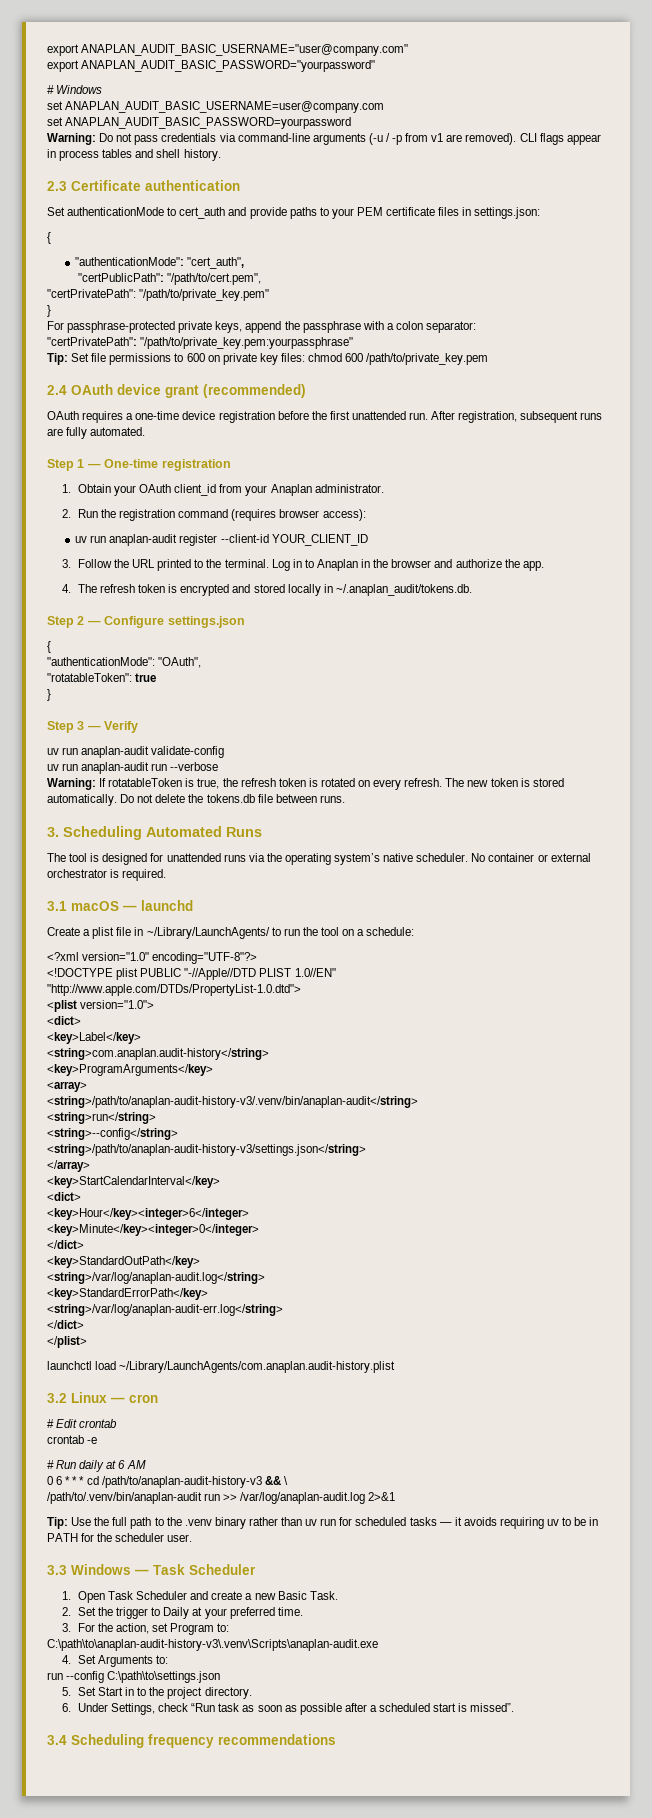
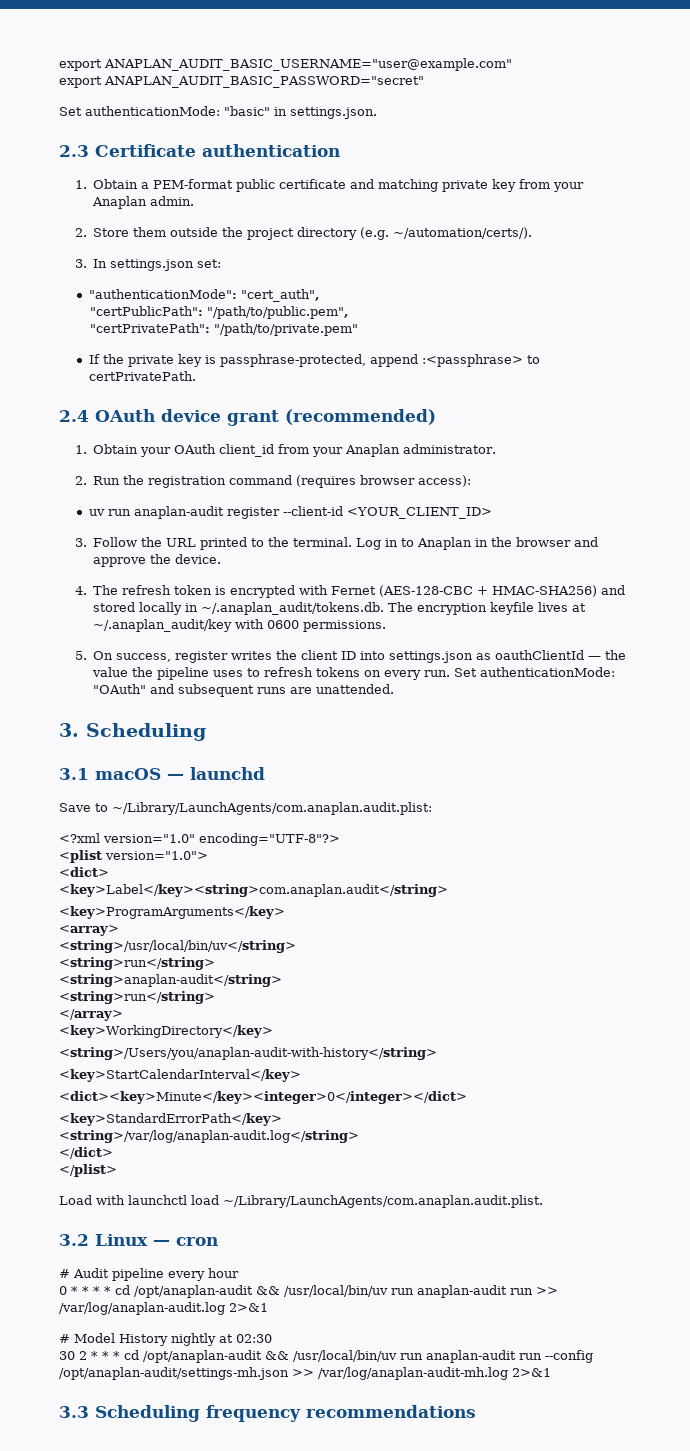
- export ANAPLAN_AUDIT_BASIC_USERNAME="user@company.com"
- export ANAPLAN_AUDIT_BASIC_PASSWORD="yourpassword"
- # Windows
- set ANAPLAN_AUDIT_BASIC_USERNAME=user@company.com
- set ANAPLAN_AUDIT_BASIC_PASSWORD=yourpassword
- Warning: Do not pass credentials via command-line arguments (-u / -p from v1 are removed). CLI flags appear in process tables and shell history.
+ export ANAPLAN_AUDIT_BASIC_USERNAME="user@example.com"
+ export ANAPLAN_AUDIT_BASIC_PASSWORD="secret"
+ Set authenticationMode: "basic" in settings.json.
  2.3 Certificate authentication
- Set authenticationMode to cert_auth and provide paths to your PEM certificate files in settings.json:
- {
+ 1. Obtain a PEM-format public certificate and matching private key from your Anaplan admin.
+ 2. Store them outside the project directory (e.g. ~/automation/certs/).
+ 3. In settings.json set:
- "certPublicPath": "/path/to/cert.pem",
- "certPrivatePath": "/path/to/private_key.pem"
- }
- For passphrase-protected private keys, append the passphrase with a colon separator:
- "certPrivatePath": "/path/to/private_key.pem:yourpassphrase"
- Tip: Set file permissions to 600 on private key files: chmod 600 /path/to/private_key.pem
+ "certPublicPath": "/path/to/public.pem",
+ "certPrivatePath": "/path/to/private.pem"
+ If the private key is passphrase-protected, append :<passphrase> to certPrivatePath.
- OAuth requires a one-time device registration before the first unattended run. After registration, subsequent runs are fully automated.
- Step 1 — One-time registration
- uv run anaplan-audit register --client-id YOUR_CLIENT_ID
+ uv run anaplan-audit register --client-id <YOUR_CLIENT_ID>
- Log in to Anaplan in the browser and authorize the app.
+ Log in to Anaplan in the browser and approve the device.
- 4. The refresh token is encrypted and stored locally in ~/.anaplan_audit/tokens.db.
- Step 2 — Configure settings.json
- {
- "authenticationMode": "OAuth",
- "rotatableToken": true
- }
- Step 3 — Verify
- uv run anaplan-audit validate-config
- uv run anaplan-audit run --verbose
- Warning: If rotatableToken is true, the refresh token is rotated on every refresh. The new token is stored automatically. Do not delete the tokens.db file between runs.
- 3. Scheduling Automated Runs
- The tool is designed for unattended runs via the operating system’s native scheduler. No container or external orchestrator is required.
+ 4. The refresh token is encrypted with Fernet (AES-128-CBC + HMAC-SHA256) and stored locally in ~/.anaplan_audit/tokens.db. The encryption keyfile lives at ~/.anaplan_audit/key with 0600 permissions.
+ 5. On success, register writes the client ID into settings.json as oauthClientId — the value the pipeline uses to refresh tokens on every run. Set authenticationMode: "OAuth" and subsequent runs are unattended.
+ 3. Scheduling
  3.1 macOS — launchd
- Create a plist file in ~/Library/LaunchAgents/ to run the tool on a schedule:
+ Save to ~/Library/LaunchAgents/com.anaplan.audit.plist:
  <?xml version="1.0" encoding="UTF-8"?>
- <!DOCTYPE plist PUBLIC "-//Apple//DTD PLIST 1.0//EN"
- "http://www.apple.com/DTDs/PropertyList-1.0.dtd">
- <key>Label</key>
- <string>com.anaplan.audit-history</string>
+ <key>Label</key><string>com.anaplan.audit</string>
- <string>/path/to/anaplan-audit-history-v3/.venv/bin/anaplan-audit</string>
+ <string>/usr/local/bin/uv</string>
  <string>run</string>
- <string>--config</string>
- <string>/path/to/anaplan-audit-history-v3/settings.json</string>
+ <string>anaplan-audit</string>
+ <string>run</string>
+ <key>WorkingDirectory</key>
+ <string>/Users/you/anaplan-audit-with-history</string>
  <key>StartCalendarInterval</key>
- <dict>
- <key>Hour</key><integer>6</integer>
- <key>Minute</key><integer>0</integer>
- </dict>
- <key>StandardOutPath</key>
- <string>/var/log/anaplan-audit.log</string>
+ <dict><key>Minute</key><integer>0</integer></dict>
- <string>/var/log/anaplan-audit-err.log</string>
+ <string>/var/log/anaplan-audit.log</string>
- launchctl load ~/Library/LaunchAgents/com.anaplan.audit-history.plist
+ Load with launchctl load ~/Library/LaunchAgents/com.anaplan.audit.plist.
- # Edit crontab
- crontab -e
- # Run daily at 6 AM
+ # Audit pipeline every hour
- 0 6 * * * cd /path/to/anaplan-audit-history-v3 && \
- /path/to/.venv/bin/anaplan-audit run >> /var/log/anaplan-audit.log 2>&1
+ 0 * * * * cd /opt/anaplan-audit && /usr/local/bin/uv run anaplan-audit run >> /var/log/anaplan-audit.log 2>&1
- Tip: Use the full path to the .venv binary rather than uv run for scheduled tasks — it avoids requiring uv to be in PATH for the scheduler user.
- 3.3 Windows — Task Scheduler
- 1. Open Task Scheduler and create a new Basic Task.
- 2. Set the trigger to Daily at your preferred time.
- 3. For the action, set Program to:
- C:\path\to\anaplan-audit-history-v3\.venv\Scripts\anaplan-audit.exe
- 4. Set Arguments to:
- run --config C:\path\to\settings.json
- 5. Set Start in to the project directory.
- 6. Under Settings, check “Run task as soon as possible after a scheduled start is missed”.
- 3.4 Scheduling frequency recommendations
+ # Model History nightly at 02:30
+ 30 2 * * * cd /opt/anaplan-audit && /usr/local/bin/uv run anaplan-audit run --config /opt/anaplan-audit/settings-mh.json >> /var/log/anaplan-audit-mh.log 2>&1
+ 3.3 Scheduling frequency recommendations

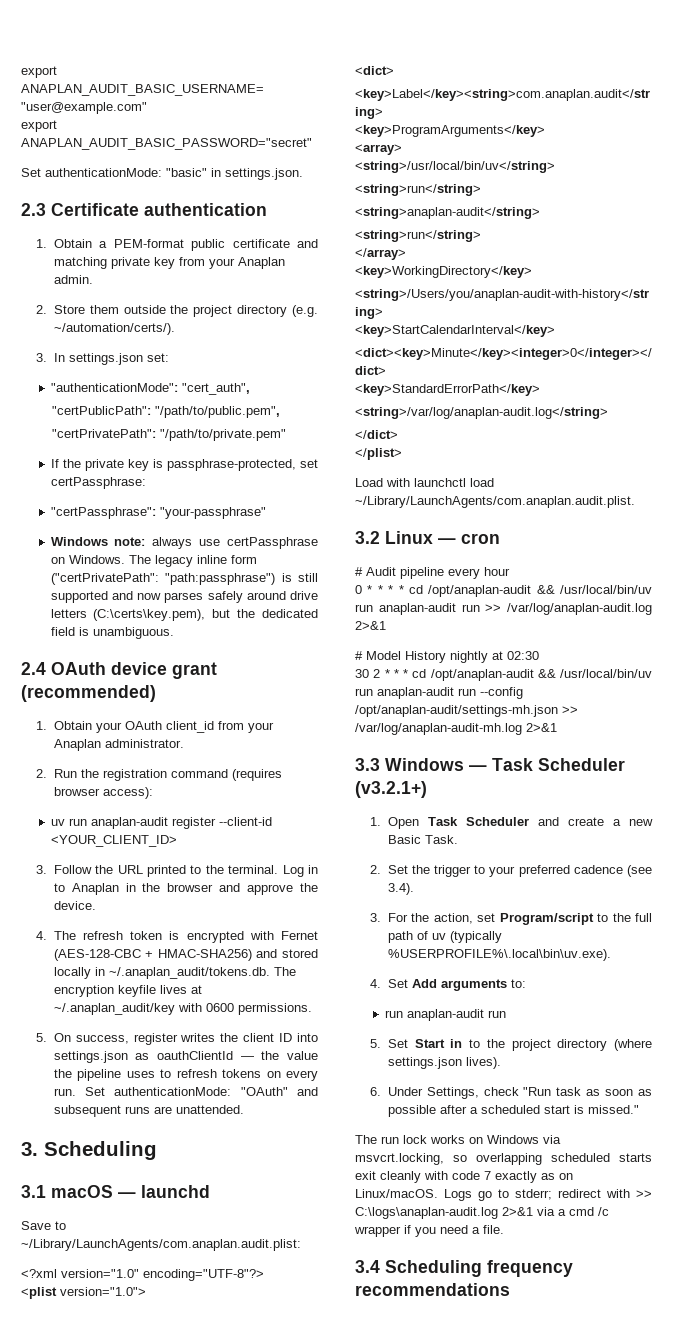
- If the private key is passphrase-protected, append :<passphrase> to certPrivatePath.
+ If the private key is passphrase-protected, set certPassphrase:
+ "certPassphrase": "your-passphrase"
+ Windows note: always use certPassphrase on Windows. The legacy inline form ("certPrivatePath": "path:passphrase") is still supported and now parses safely around drive letters (C:\certs\key.pem), but the dedicated field is unambiguous.
- 3.3 Scheduling frequency recommendations
+ 3.3 Windows — Task Scheduler (v3.2.1+)
+ 1. Open Task Scheduler and create a new Basic Task.
+ 2. Set the trigger to your preferred cadence (see 3.4).
+ 3. For the action, set Program/script to the full path of uv (typically %USERPROFILE%\.local\bin\uv.exe).
+ 4. Set Add arguments to:
+ run anaplan-audit run
+ 5. Set Start in to the project directory (where settings.json lives).
+ 6. Under Settings, check "Run task as soon as possible after a scheduled start is missed."
+ The run lock works on Windows via msvcrt.locking, so overlapping scheduled starts exit cleanly with code 7 exactly as on Linux/macOS. Logs go to stderr; redirect with >> C:\logs\anaplan-audit.log 2>&1 via a cmd /c wrapper if you need a file.
+ 3.4 Scheduling frequency recommendations

